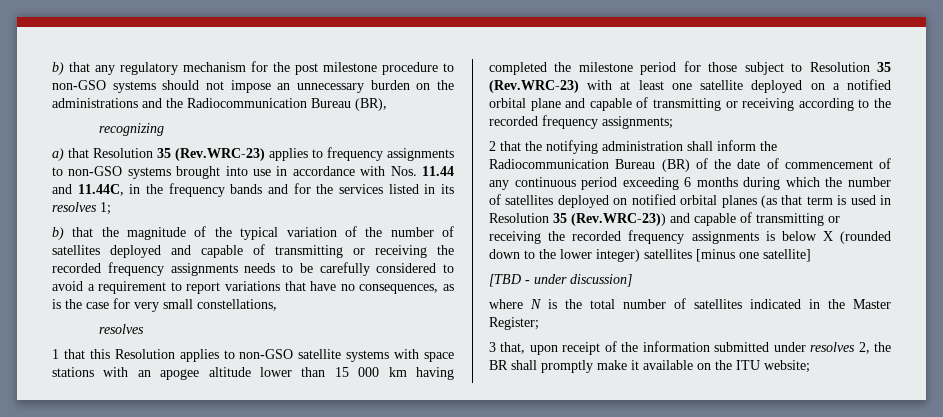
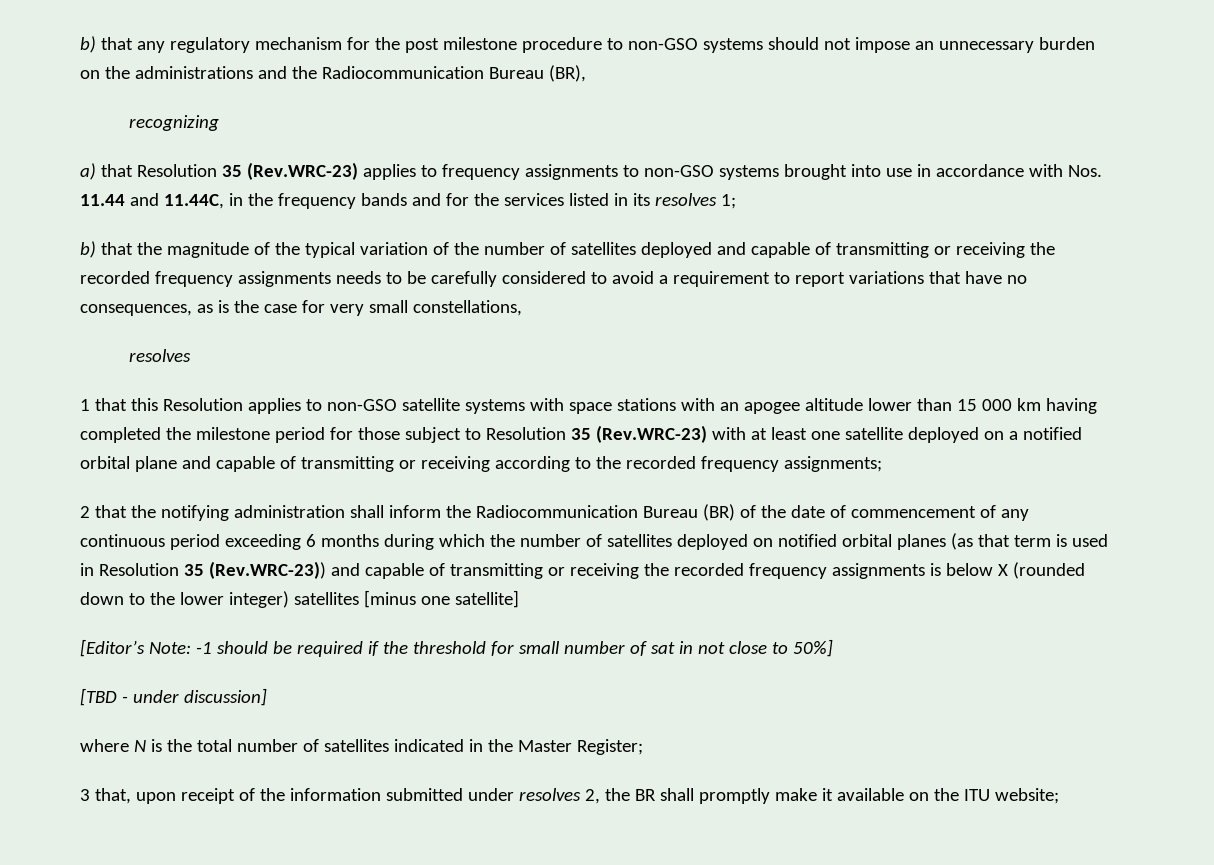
+ [Editor’s Note: -1 should be required if the threshold for small number of sat in not close to 50%]

